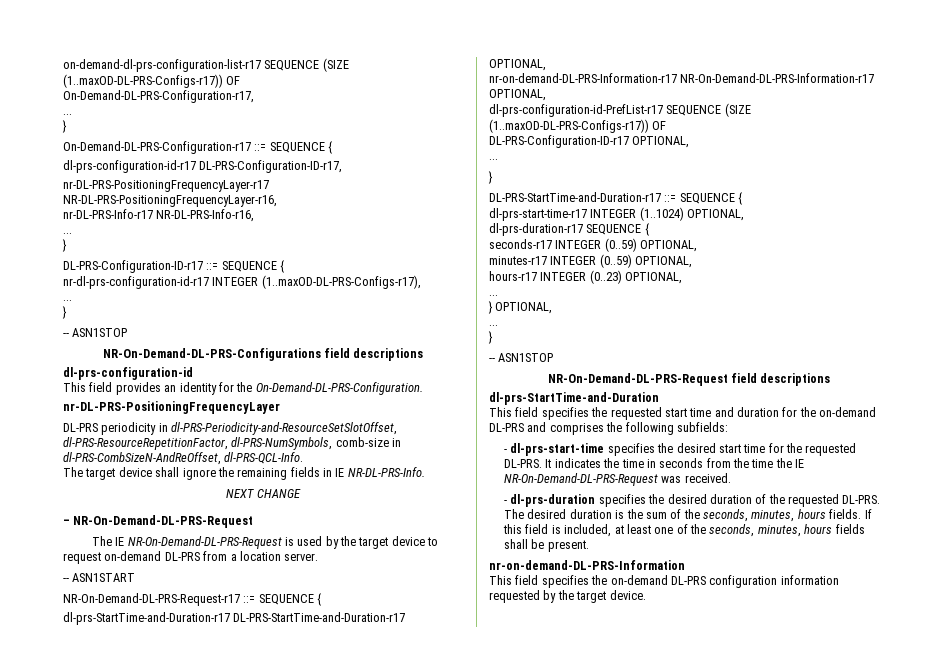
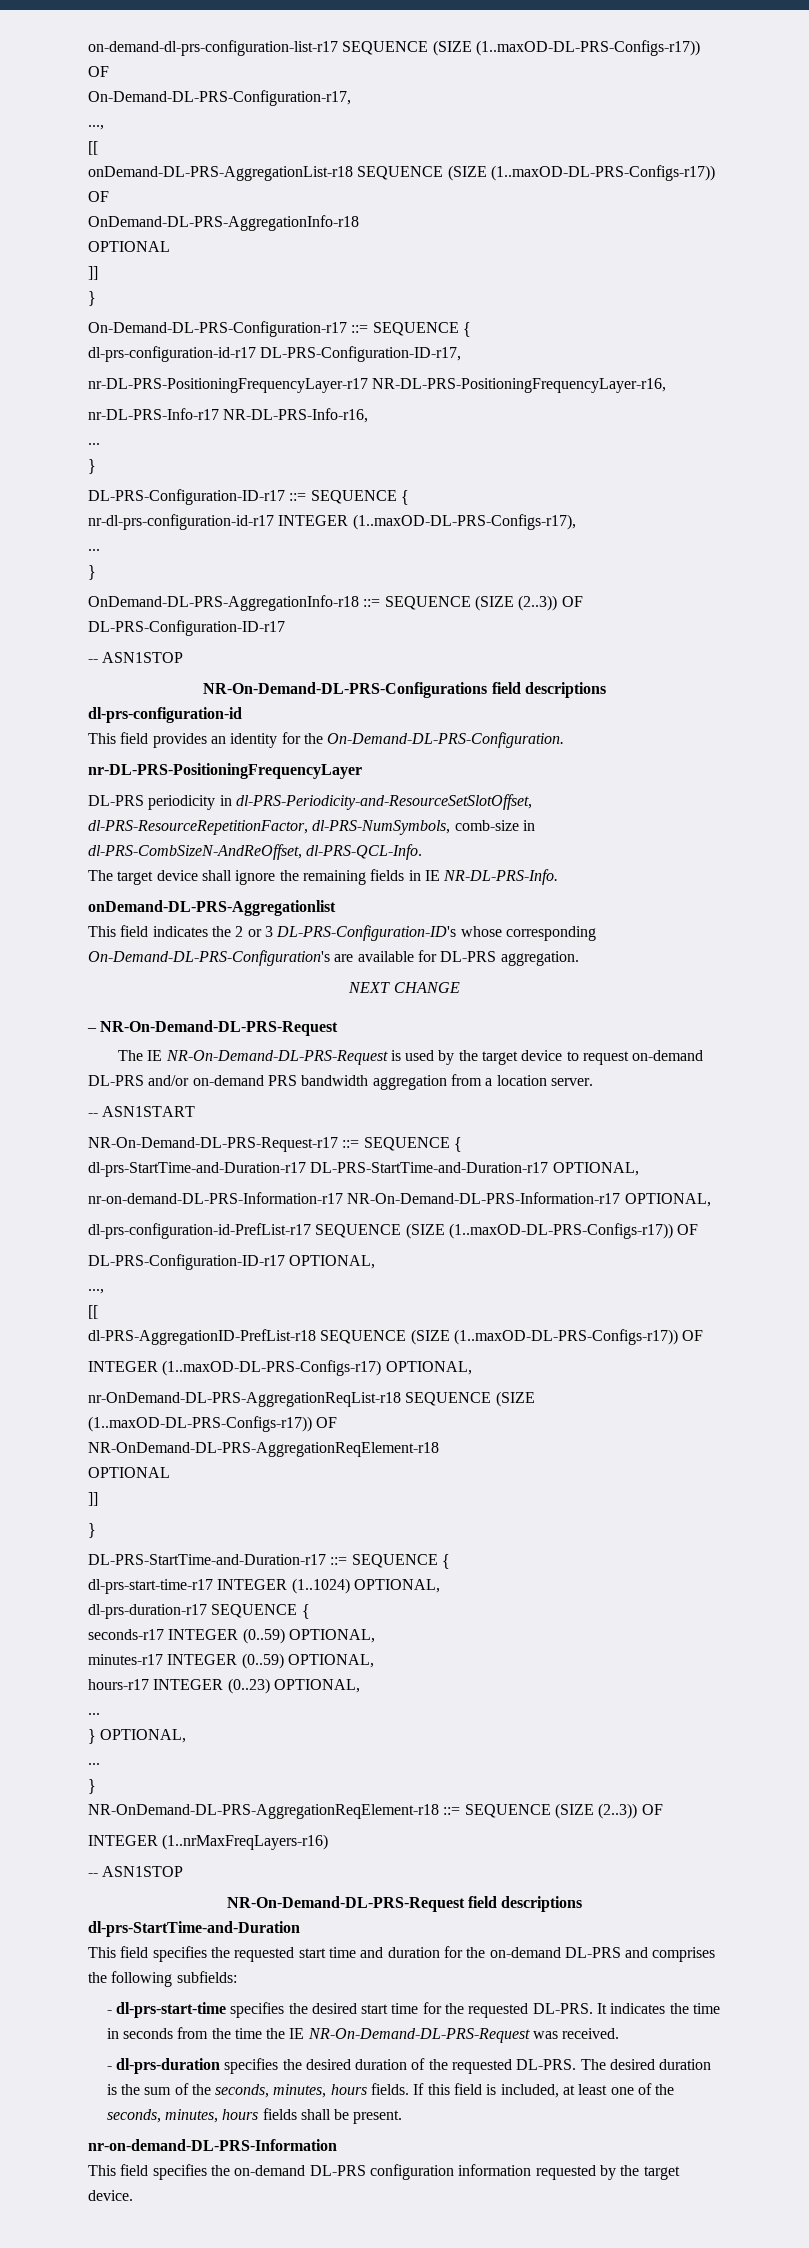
  On-Demand-DL-PRS-Configuration-r17,
- ...
+ ...,
+ [[
+ onDemand-DL-PRS-AggregationList-r18 SEQUENCE (SIZE (1..maxOD-DL-PRS-Configs-r17)) OF
+ OnDemand-DL-PRS-AggregationInfo-r18
+ OPTIONAL
+ ]]
+ OnDemand-DL-PRS-AggregationInfo-r18 ::= SEQUENCE (SIZE (2..3)) OF DL-PRS-Configuration-ID-r17
+ onDemand-DL-PRS-Aggregationlist
+ This field indicates the 2 or 3 DL-PRS-Configuration-ID's whose corresponding On-Demand-DL-PRS-Configuration's are available for DL-PRS aggregation.
- The IE NR-On-Demand-DL-PRS-Request is used by the target device to request on-demand DL-PRS from a location server.
+ The IE NR-On-Demand-DL-PRS-Request is used by the target device to request on-demand DL-PRS and/or on-demand PRS bandwidth aggregation from a location server.
  DL-PRS-Configuration-ID-r17 OPTIONAL,
- ...
+ ...,
+ [[
+ dl-PRS-AggregationID-PrefList-r18 SEQUENCE (SIZE (1..maxOD-DL-PRS-Configs-r17)) OF
+ INTEGER (1..maxOD-DL-PRS-Configs-r17) OPTIONAL,
+ nr-OnDemand-DL-PRS-AggregationReqList-r18 SEQUENCE (SIZE (1..maxOD-DL-PRS-Configs-r17)) OF
+ NR-OnDemand-DL-PRS-AggregationReqElement-r18
+ OPTIONAL
+ ]]
+ NR-OnDemand-DL-PRS-AggregationReqElement-r18 ::= SEQUENCE (SIZE (2..3)) OF
+ INTEGER (1..nrMaxFreqLayers-r16)

